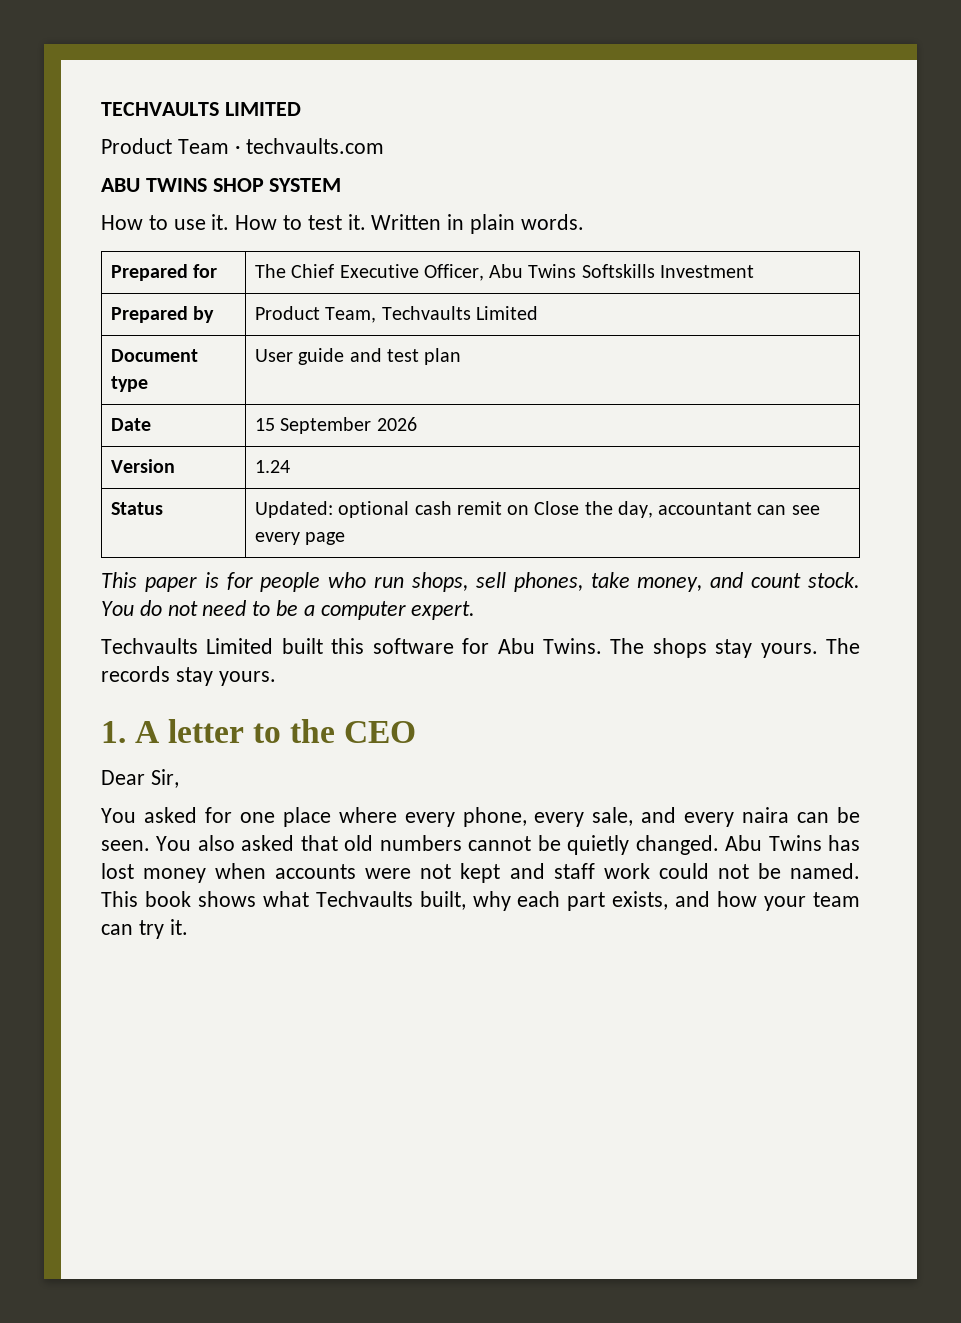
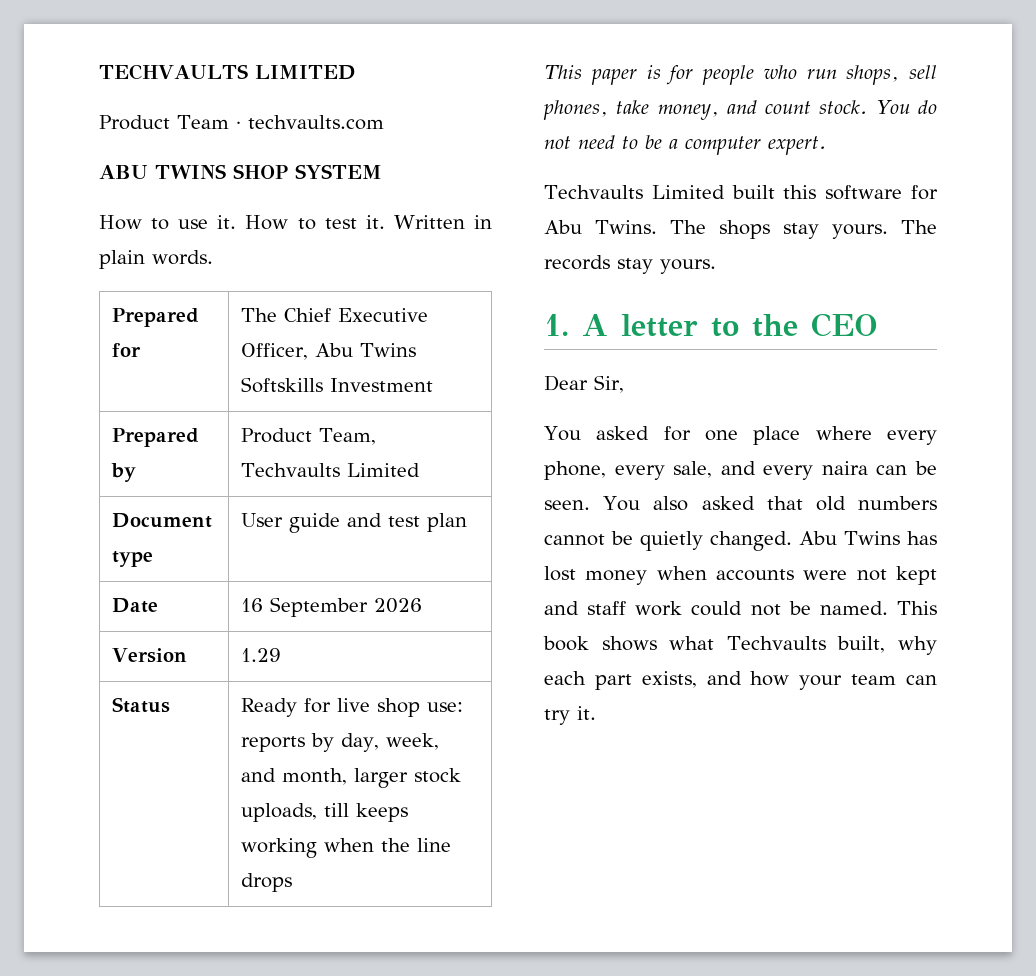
- Date | 15 September 2026
+ Date | 16 September 2026
- Version | 1.24
+ Version | 1.29
- Status | Updated: optional cash remit on Close the day, accountant can see every page
+ Status | Ready for live shop use: reports by day, week, and month, larger stock uploads, till keeps working when the line drops

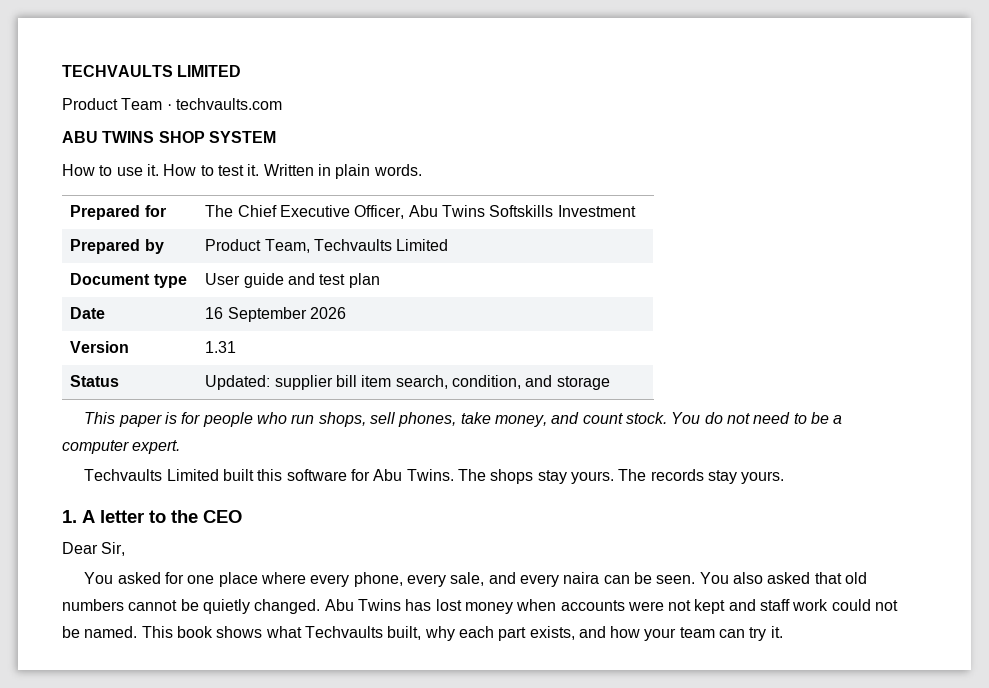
- Version | 1.29
+ Version | 1.31
- Status | Ready for live shop use: reports by day, week, and month, larger stock uploads, till keeps working when the line drops
+ Status | Updated: supplier bill item search, condition, and storage

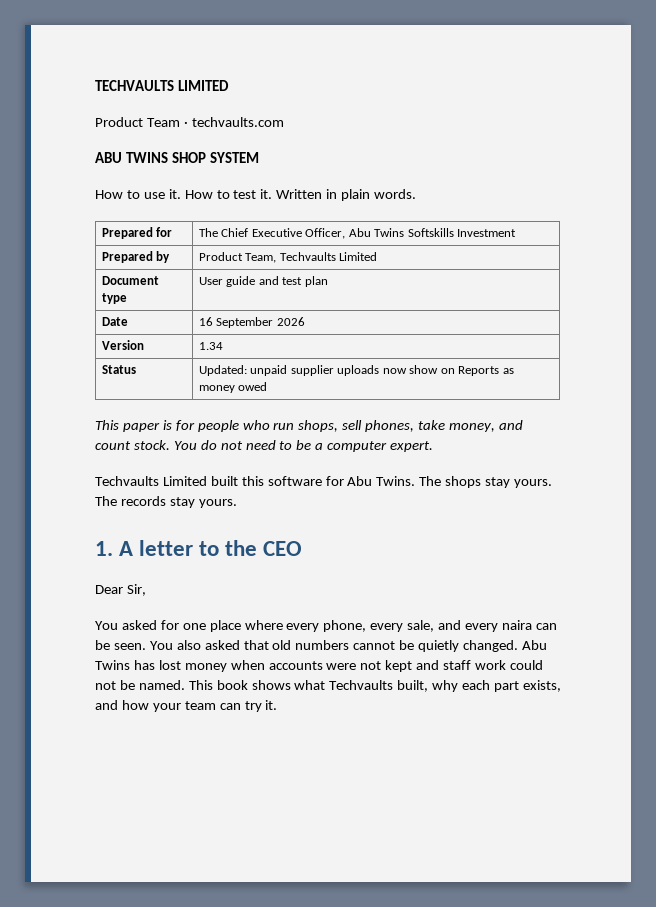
- Version | 1.31
+ Version | 1.34
- Status | Updated: supplier bill item search, condition, and storage
+ Status | Updated: unpaid supplier uploads now show on Reports as money owed

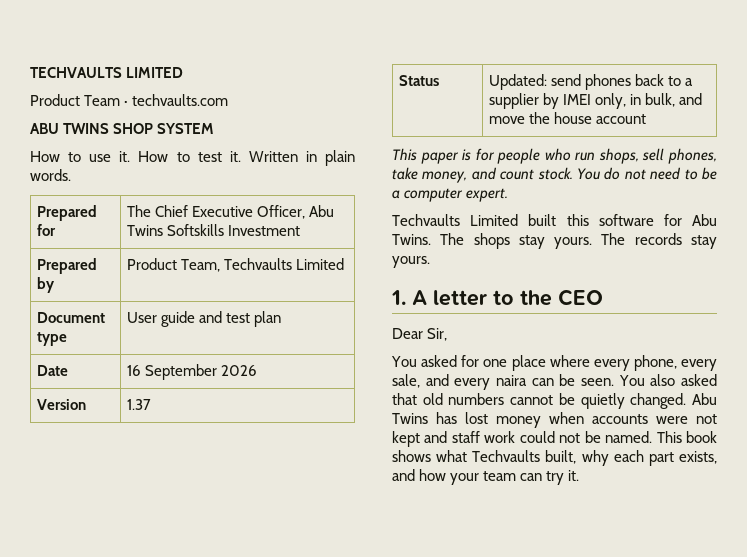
- Version | 1.34
+ Version | 1.37
- Status | Updated: unpaid supplier uploads now show on Reports as money owed
+ Status | Updated: send phones back to a supplier by IMEI only, in bulk, and move the house account

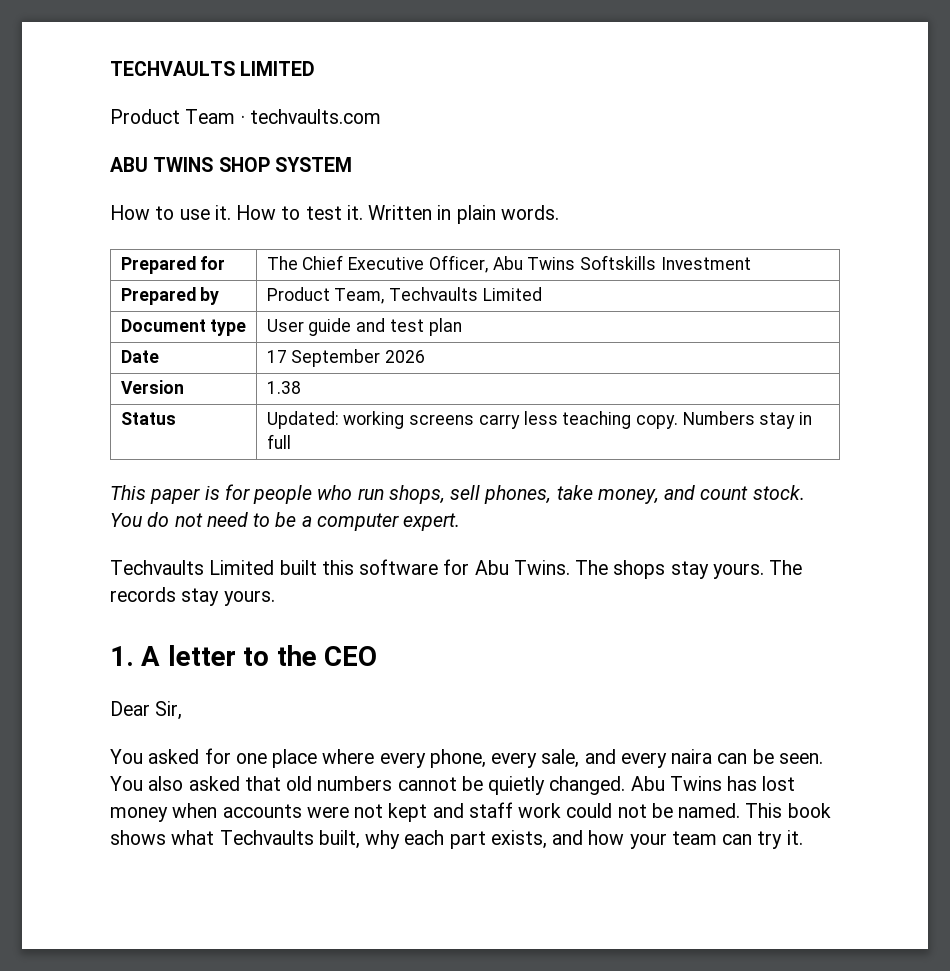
- Date | 16 September 2026
+ Date | 17 September 2026
- Version | 1.37
+ Version | 1.38
- Status | Updated: send phones back to a supplier by IMEI only, in bulk, and move the house account
+ Status | Updated: working screens carry less teaching copy. Numbers stay in full

